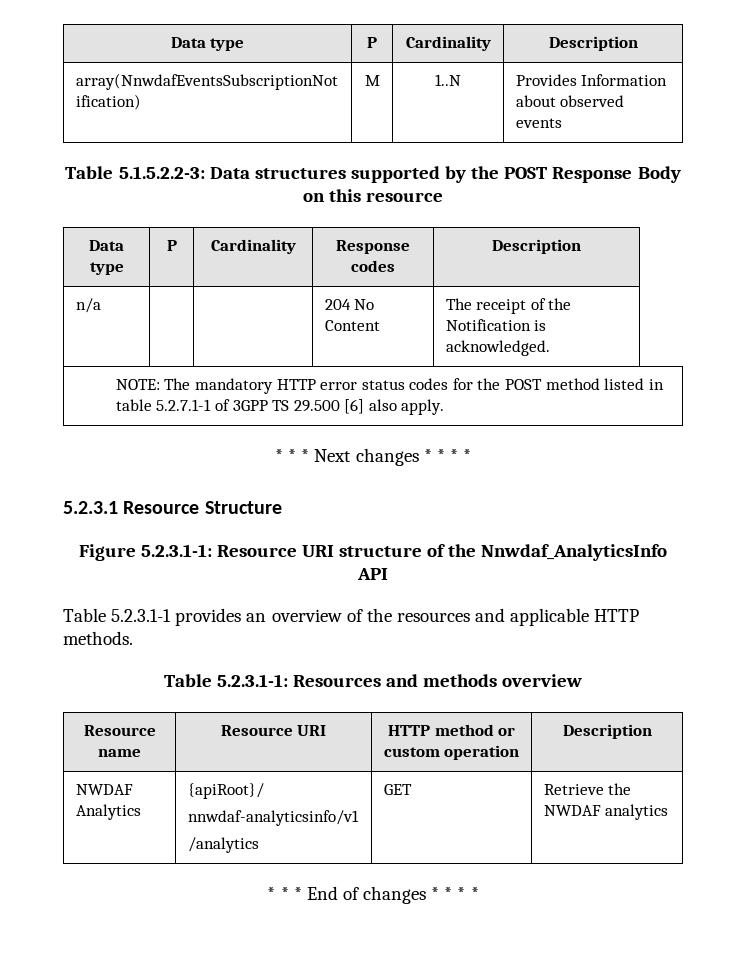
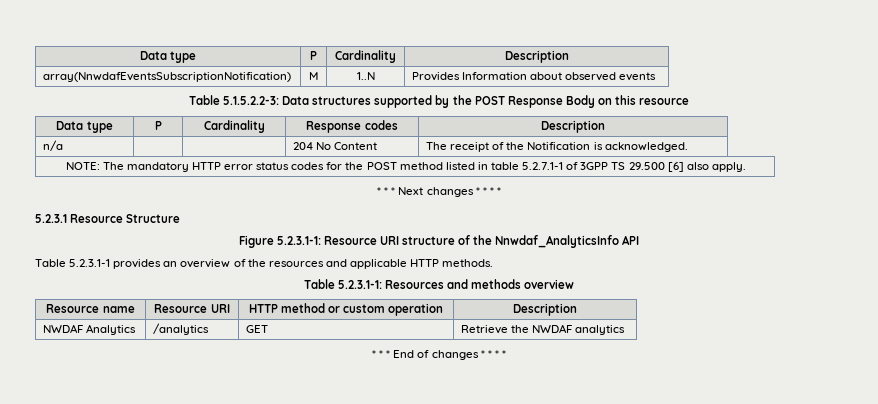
- NWDAF Analytics | {apiRoot}/
- nnwdaf-analyticsinfo/v1
- /analytics | GET | Retrieve the NWDAF analytics
+ NWDAF Analytics | /analytics | GET | Retrieve the NWDAF analytics

